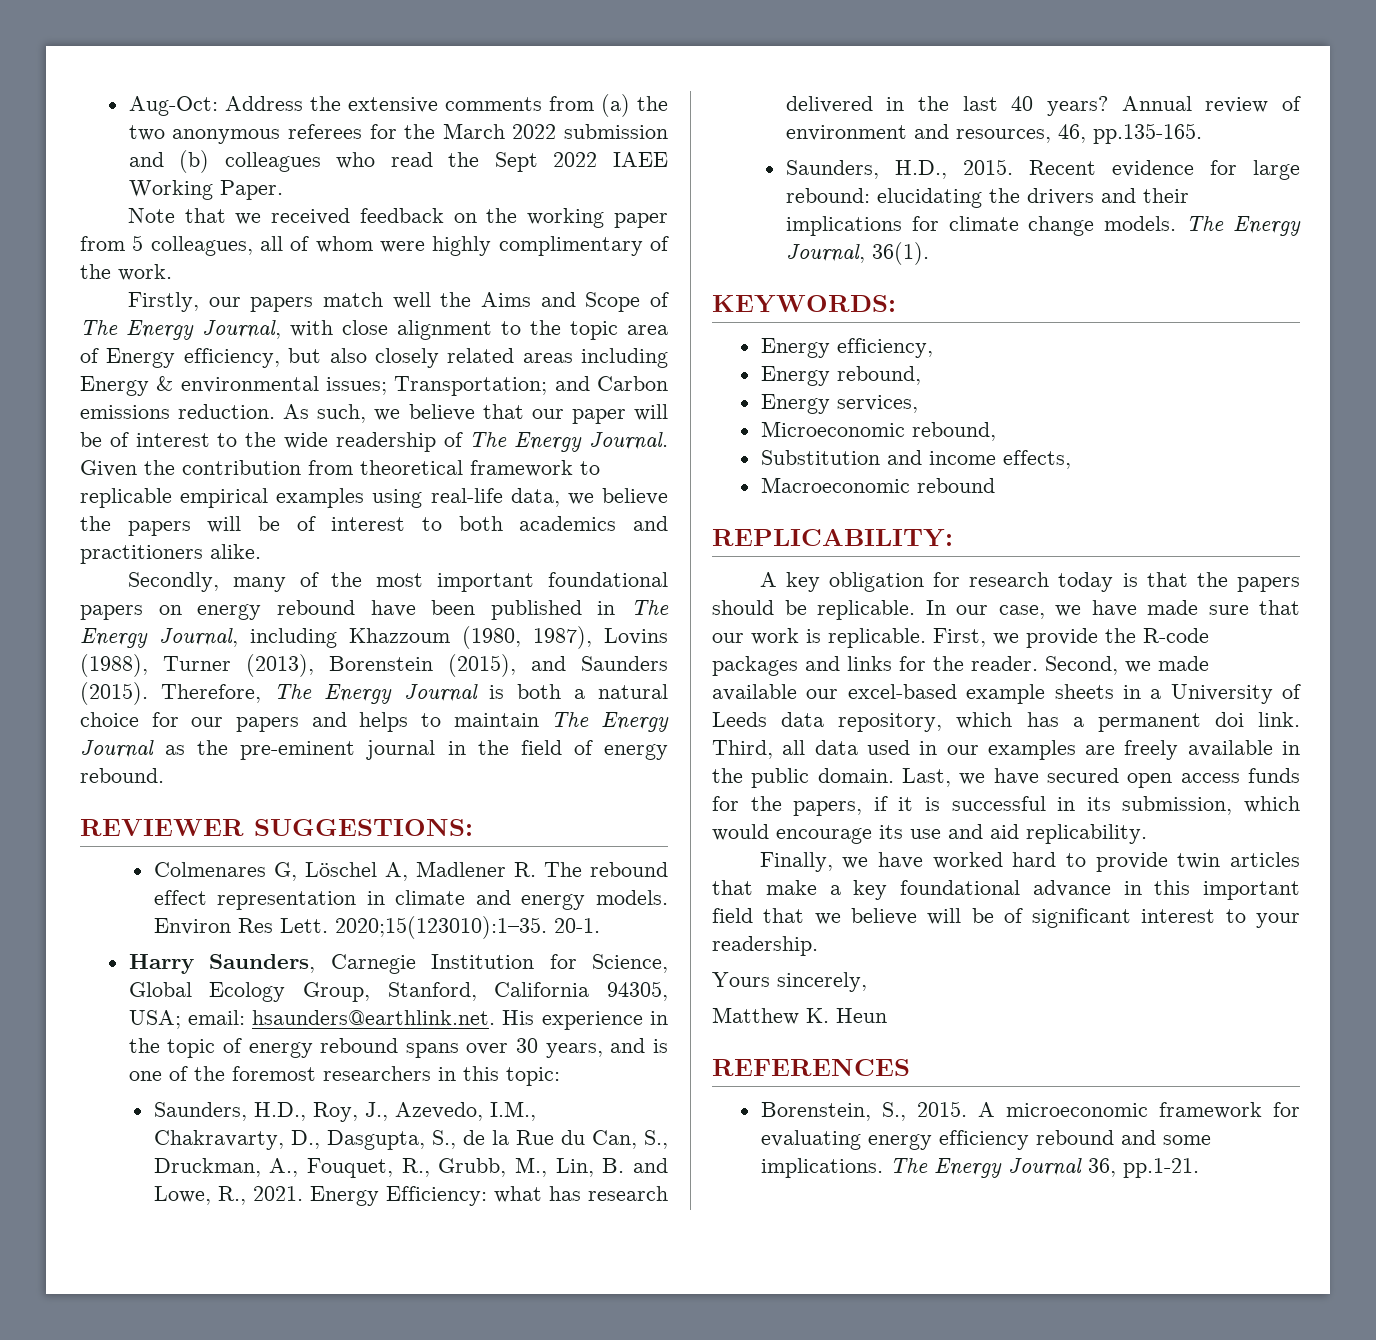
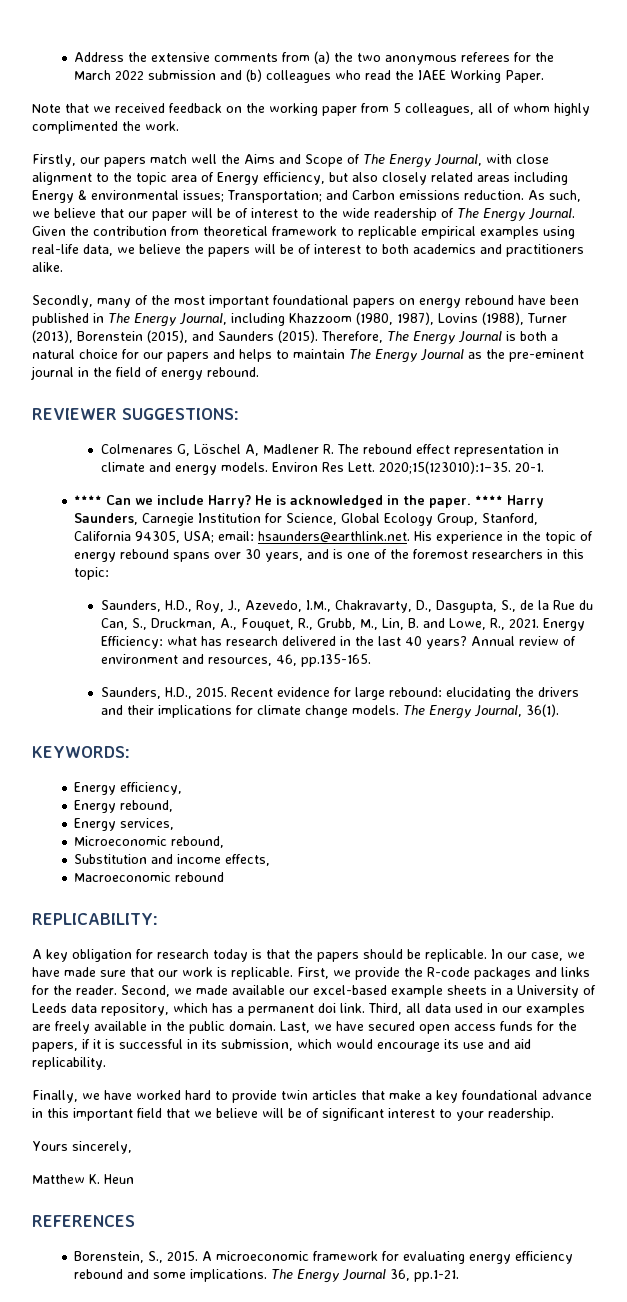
- Aug-Oct: Address the extensive comments from (a) the two anonymous referees for the March 2022 submission and (b) colleagues who read the Sept 2022 IAEE Working Paper.
+ Address the extensive comments from (a) the two anonymous referees for the March 2022 submission and (b) colleagues who read the IAEE Working Paper.
- Note that we received feedback on the working paper from 5 colleagues, all of whom were highly complimentary of the work.
+ Note that we received feedback on the working paper from 5 colleagues, all of whom highly complimented the work.
- Secondly, many of the most important foundational papers on energy rebound have been published in The Energy Journal, including Khazzoum (1980, 1987), Lovins (1988), Turner (2013), Borenstein (2015), and Saunders (2015).
+ Secondly, many of the most important foundational papers on energy rebound have been published in The Energy Journal, including Khazzoom (1980, 1987), Lovins (1988), Turner (2013), Borenstein (2015), and Saunders (2015).
- Harry Saunders, Carnegie Institution for Science, Global Ecology Group, Stanford, California 94305, USA; email: hsaunders@earthlink.net. His experience in the topic of energy rebound spans over 30 years, and is one of the foremost researchers in this topic:
+ **** Can we include Harry? He is acknowledged in the paper. **** Harry Saunders, Carnegie Institution for Science, Global Ecology Group, Stanford, California 94305, USA; email: hsaunders@earthlink.net. His experience in the topic of energy rebound spans over 30 years, and is one of the foremost researchers in this topic:

